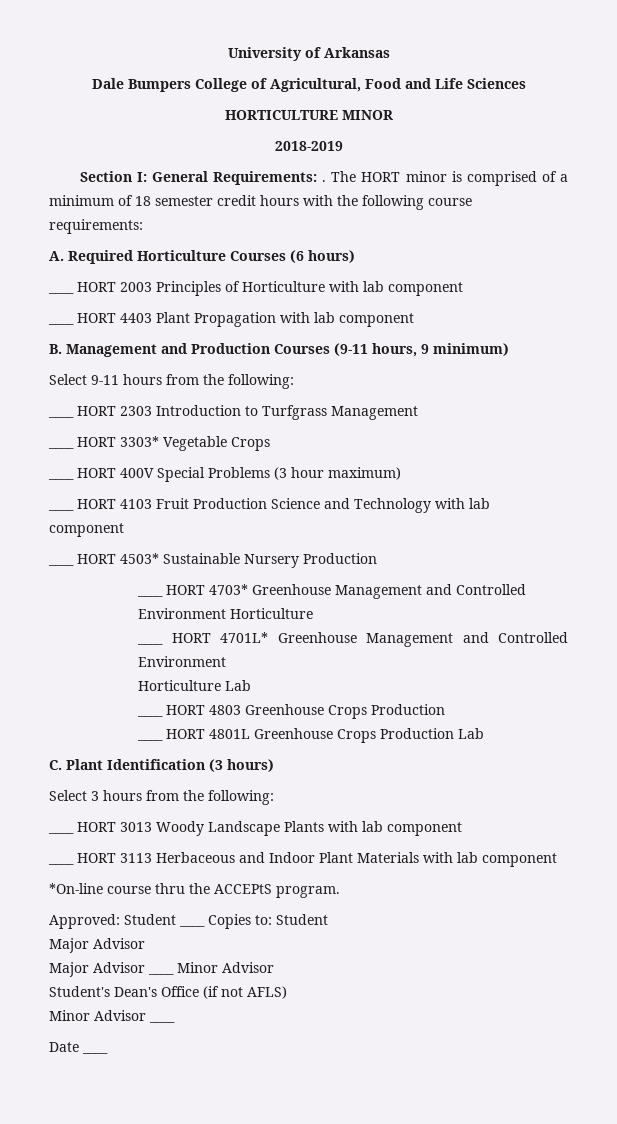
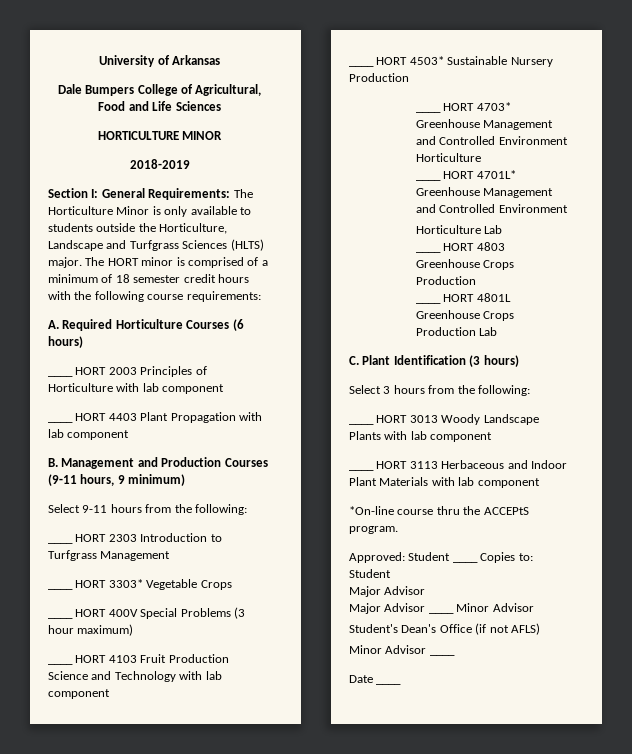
- Section I: General Requirements: .
+ Section I: General Requirements: The Horticulture Minor is only available to students outside the Horticulture, Landscape and Turfgrass Sciences (HLTS) major.

